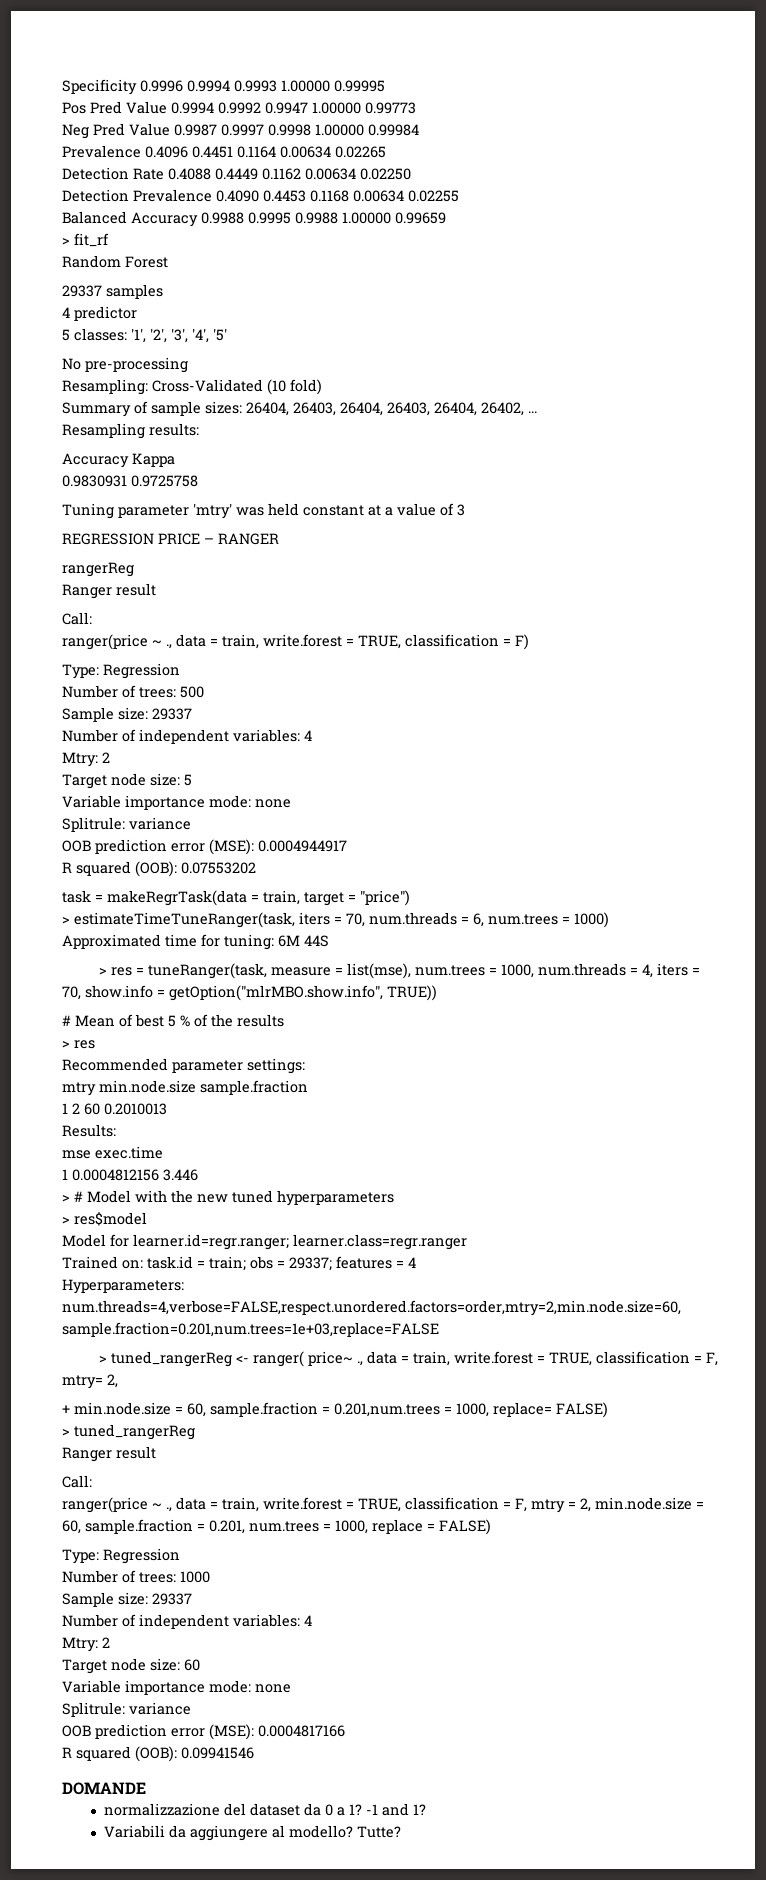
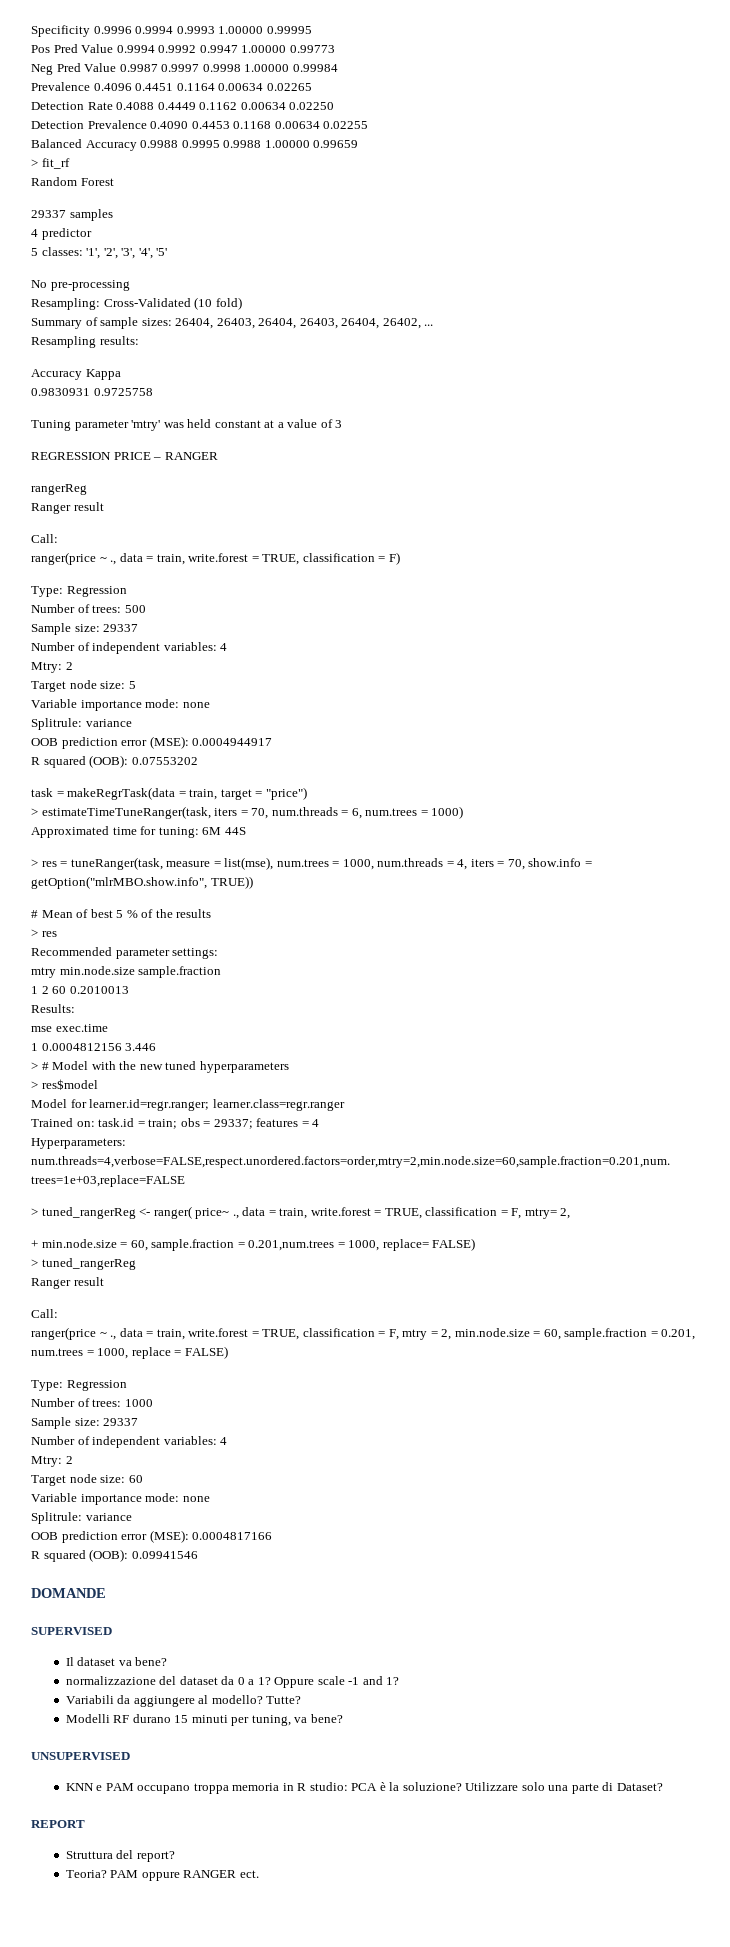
+ SUPERVISED
+ Il dataset va bene?
- -1 and 1?
+ Oppure scale -1 and 1?
+ Modelli RF durano 15 minuti per tuning, va bene?
+ UNSUPERVISED
+ KNN e PAM occupano troppa memoria in R studio: PCA è la soluzione? Utilizzare solo una parte di Dataset?
+ REPORT
+ Struttura del report?
+ Teoria? PAM oppure RANGER ect.

